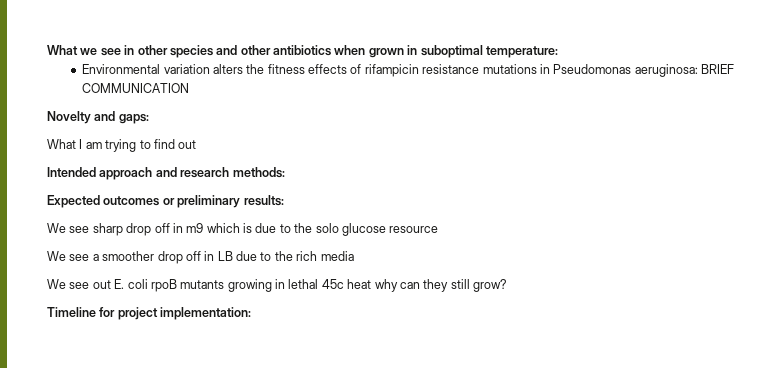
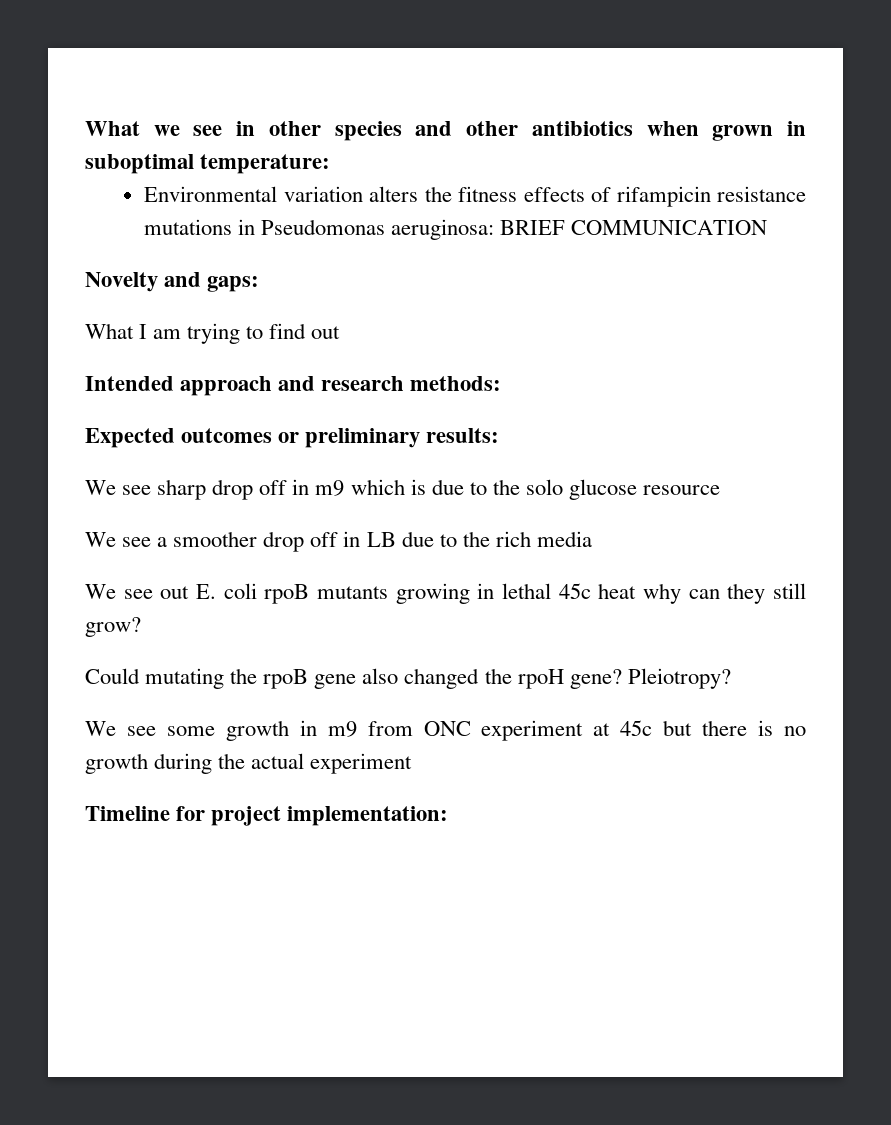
+ Could mutating the rpoB gene also changed the rpoH gene? Pleiotropy?
+ We see some growth in m9 from ONC experiment at 45c but there is no growth during the actual experiment

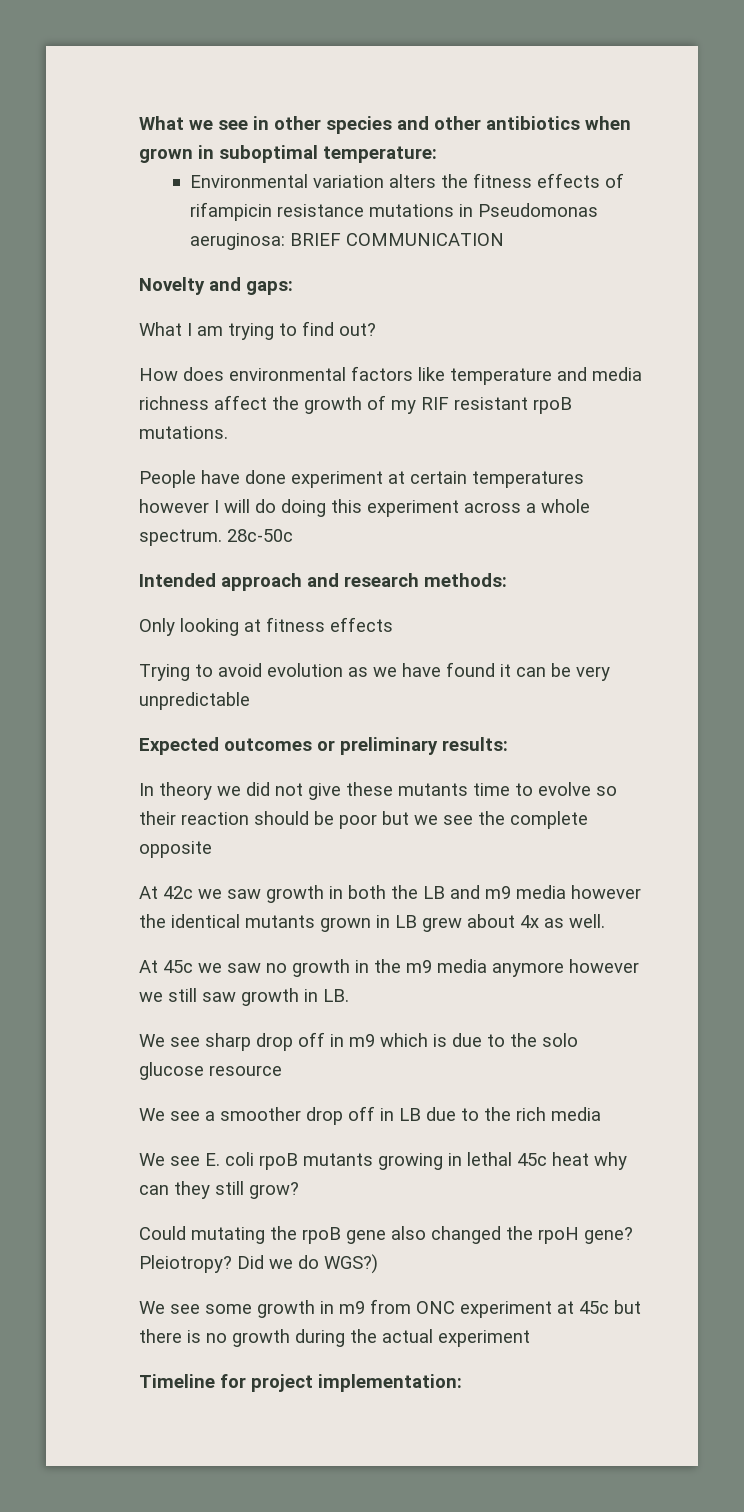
- What I am trying to find out
+ What I am trying to find out?
+ How does environmental factors like temperature and media richness affect the growth of my RIF resistant rpoB mutations.
+ People have done experiment at certain temperatures however I will do doing this experiment across a whole spectrum. 28c-50c
+ Only looking at fitness effects
+ Trying to avoid evolution as we have found it can be very unpredictable
+ In theory we did not give these mutants time to evolve so their reaction should be poor but we see the complete opposite
+ At 42c we saw growth in both the LB and m9 media however the identical mutants grown in LB grew about 4x as well.
+ At 45c we saw no growth in the m9 media anymore however we still saw growth in LB.
- We see out E. coli rpoB mutants growing in lethal 45c heat why can they still grow?
+ We see E. coli rpoB mutants growing in lethal 45c heat why can they still grow?
+ Did we do WGS?)

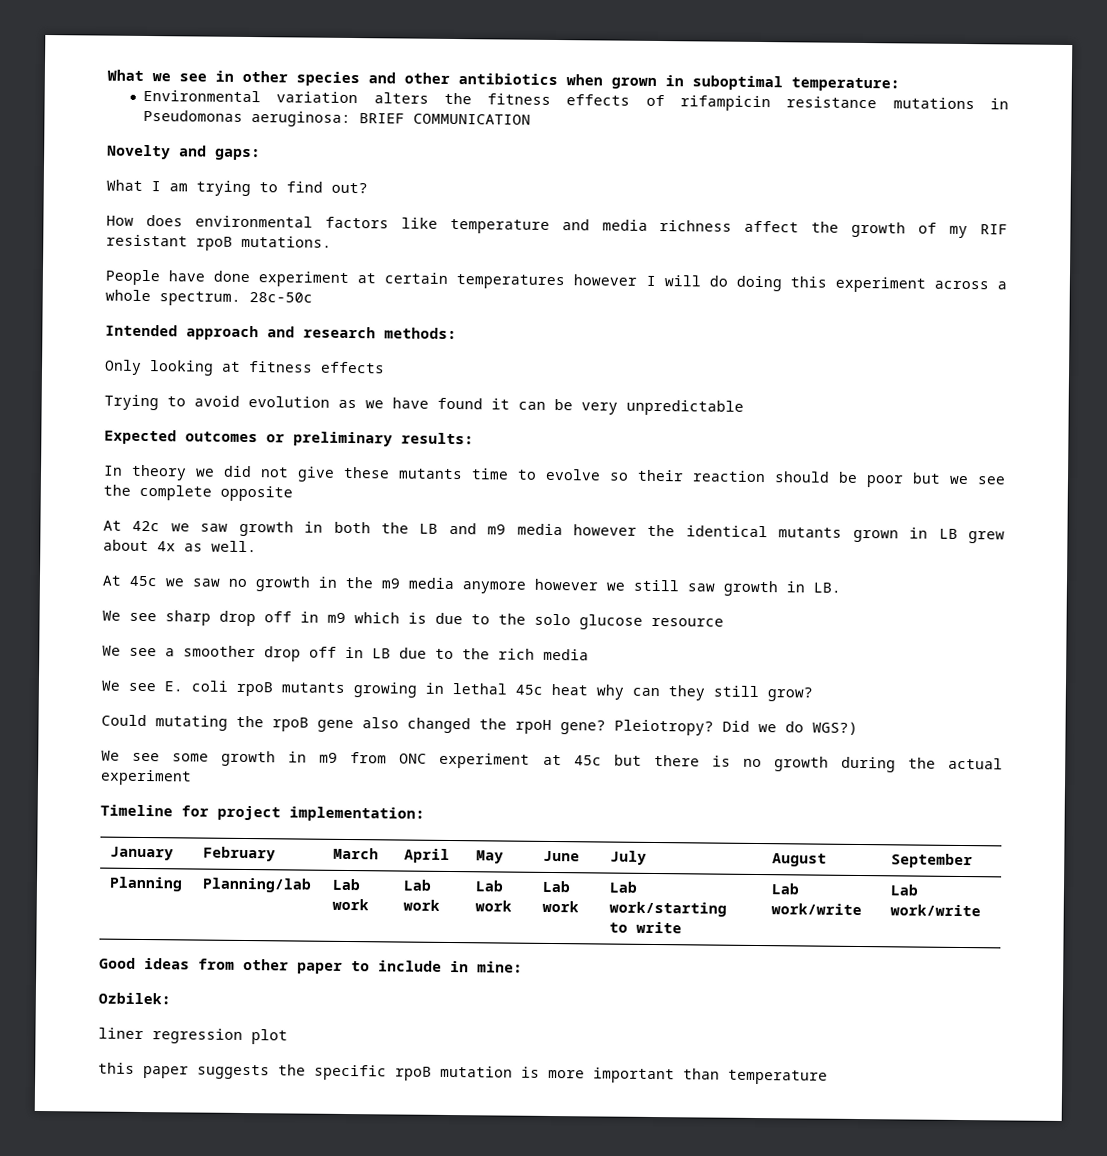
+ January | February | March | April | May | June | July | August | September
+ Planning | Planning/lab | Lab work | Lab work | Lab work | Lab work | Lab work/starting to write | Lab work/write | Lab work/write
+ Good ideas from other paper to include in mine:
+ Ozbilek:
+ liner regression plot
+ this paper suggests the specific rpoB mutation is more important than temperature

